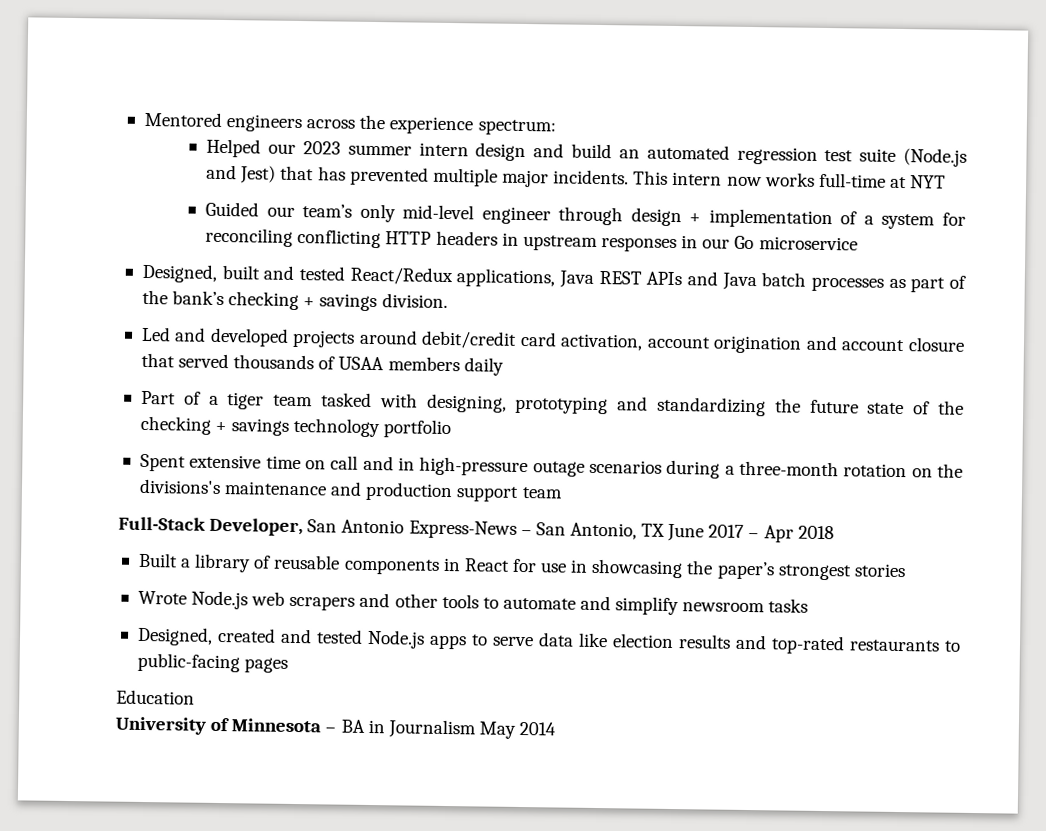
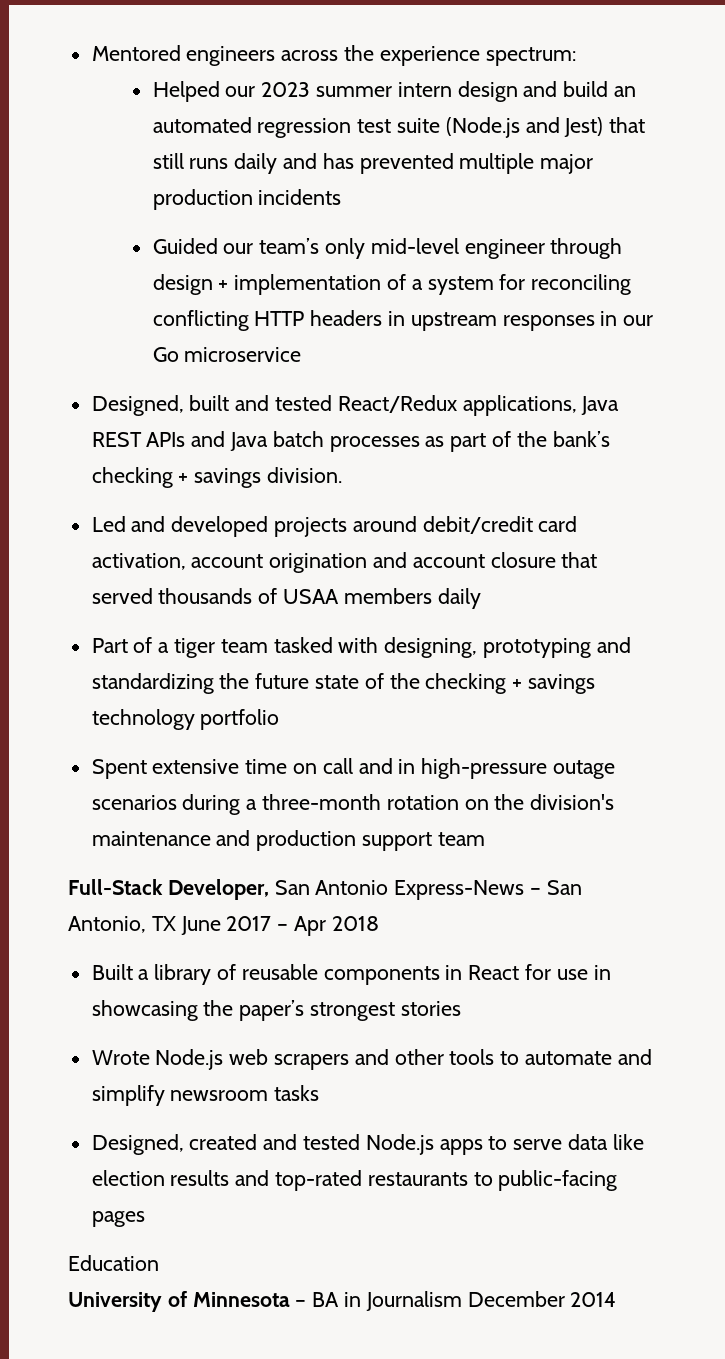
- Helped our 2023 summer intern design and build an automated regression test suite (Node.js and Jest) that has prevented multiple major incidents. This intern now works full-time at NYT
+ Helped our 2023 summer intern design and build an automated regression test suite (Node.js and Jest) that still runs daily and has prevented multiple major production incidents
- Spent extensive time on call and in high-pressure outage scenarios during a three-month rotation on the divisions's maintenance and production support team
+ Spent extensive time on call and in high-pressure outage scenarios during a three-month rotation on the division's maintenance and production support team
- University of Minnesota – BA in Journalism May 2014
+ University of Minnesota – BA in Journalism December 2014

